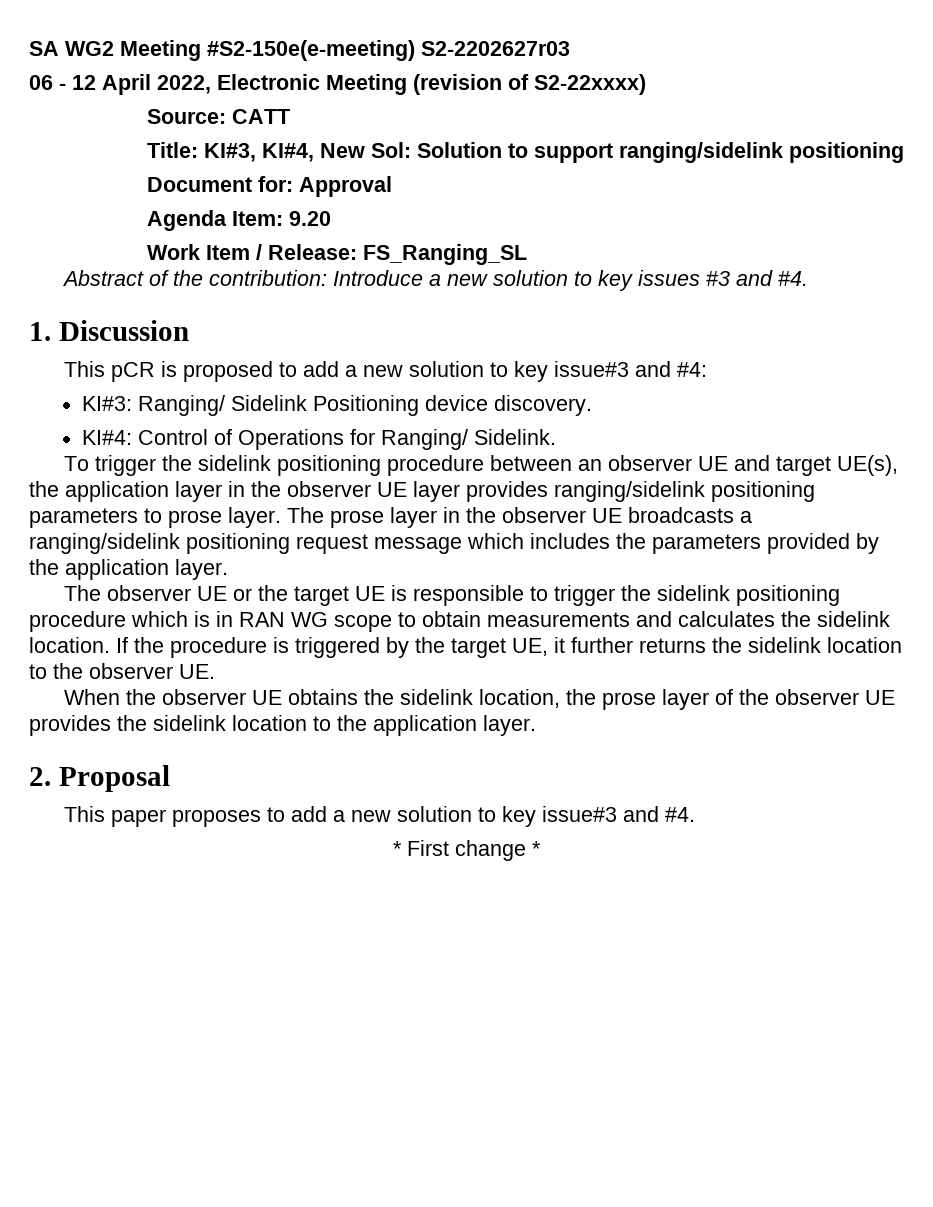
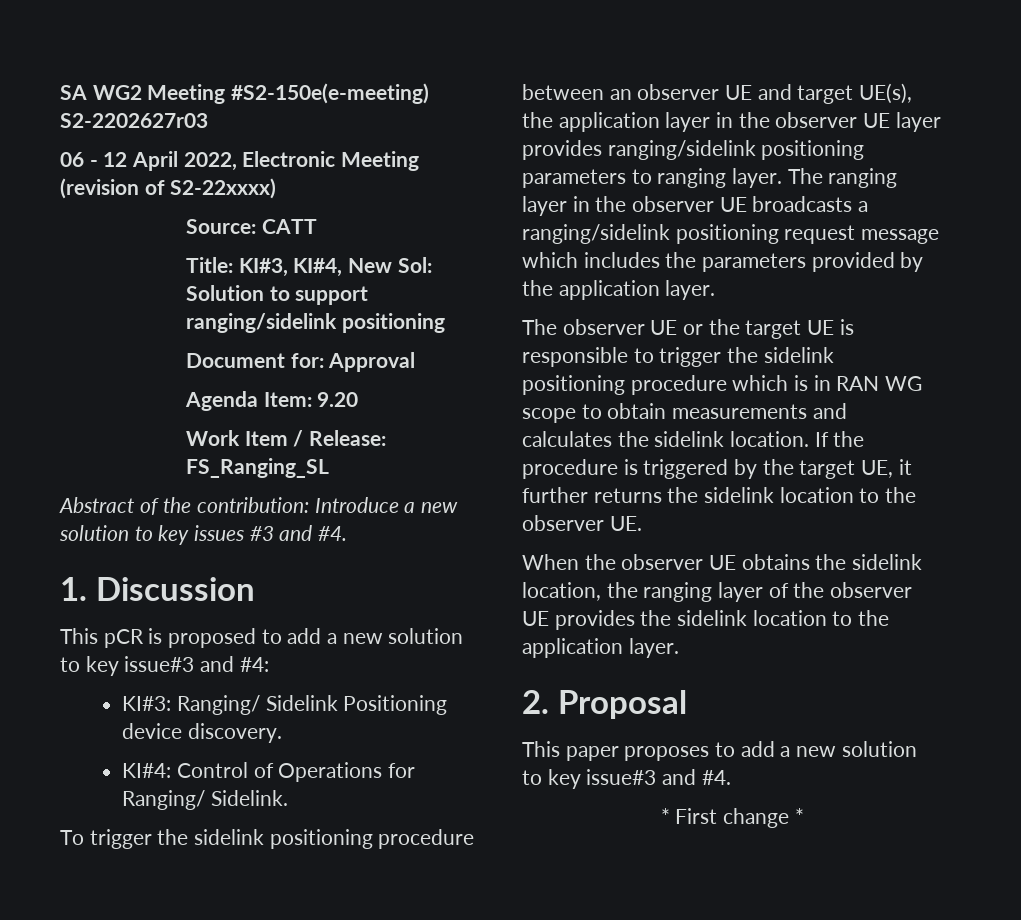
- To trigger the sidelink positioning procedure between an observer UE and target UE(s), the application layer in the observer UE layer provides ranging/sidelink positioning parameters to prose layer.
+ To trigger the sidelink positioning procedure between an observer UE and target UE(s), the application layer in the observer UE layer provides ranging/sidelink positioning parameters to ranging layer.
- The prose layer in the observer UE broadcasts a ranging/sidelink positioning request message which includes the parameters provided by the application layer.
+ The ranging layer in the observer UE broadcasts a ranging/sidelink positioning request message which includes the parameters provided by the application layer.
- When the observer UE obtains the sidelink location, the prose layer of the observer UE provides the sidelink location to the application layer.
+ When the observer UE obtains the sidelink location, the ranging layer of the observer UE provides the sidelink location to the application layer.

